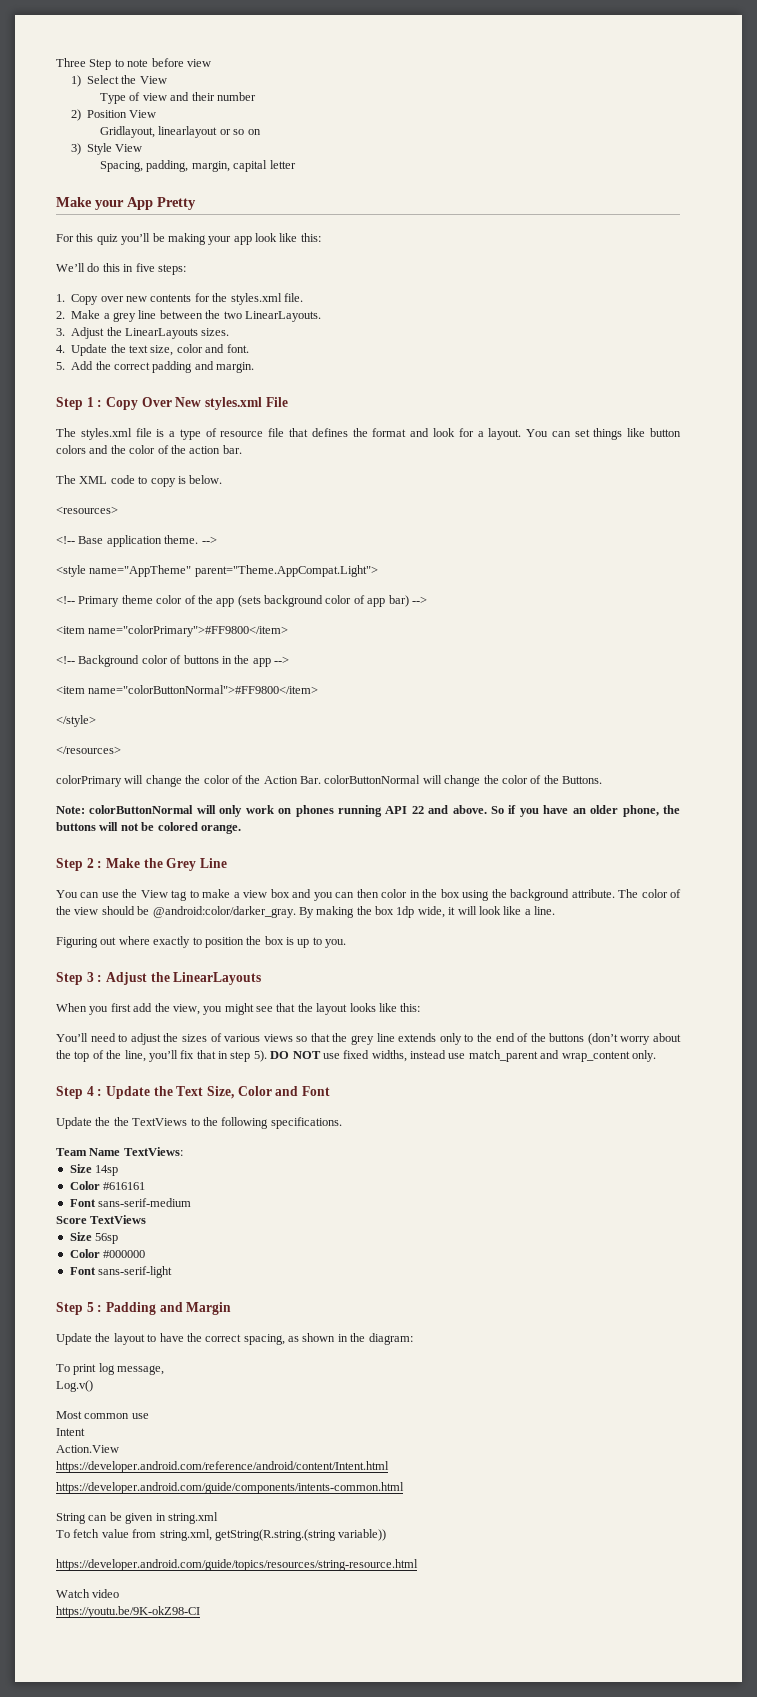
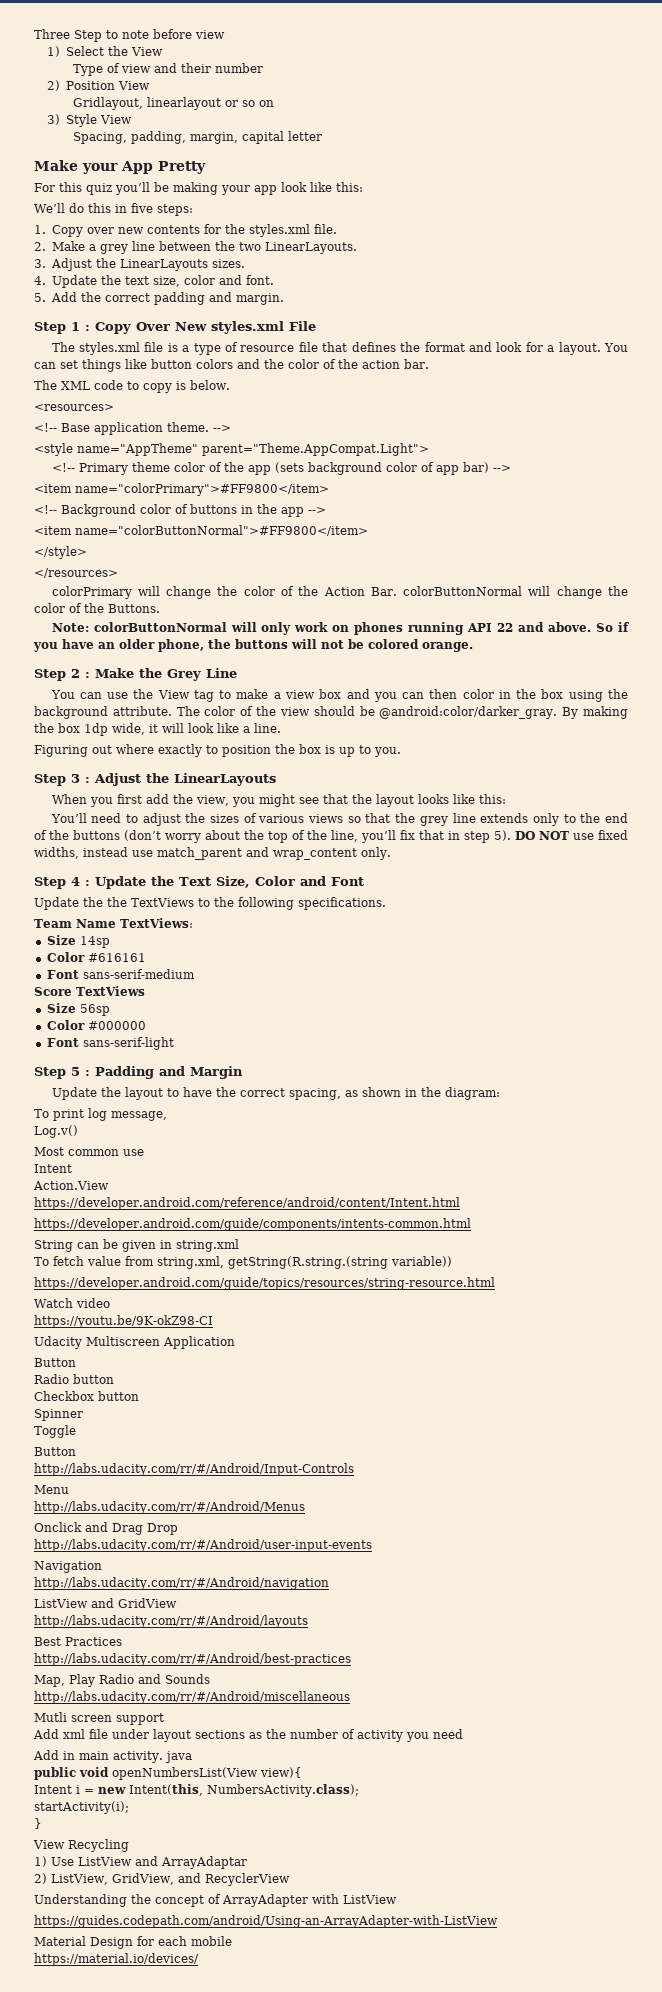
+ Udacity Multiscreen Application
+ Button
+ Radio button
+ Checkbox button
+ Spinner
+ Toggle
+ Button
+ http://labs.udacity.com/rr/#/Android/Input-Controls
+ Menu
+ http://labs.udacity.com/rr/#/Android/Menus
+ Onclick and Drag Drop
+ http://labs.udacity.com/rr/#/Android/user-input-events
+ Navigation
+ http://labs.udacity.com/rr/#/Android/navigation
+ ListView and GridView
+ http://labs.udacity.com/rr/#/Android/layouts
+ Best Practices
+ http://labs.udacity.com/rr/#/Android/best-practices
+ Map, Play Radio and Sounds
+ http://labs.udacity.com/rr/#/Android/miscellaneous
+ Mutli screen support
+ Add xml file under layout sections as the number of activity you need
+ Add in main activity. java
+ public void openNumbersList(View view){
+ Intent i = new Intent(this, NumbersActivity.class);
+ startActivity(i);
+ }
+ View Recycling
+ 1) Use ListView and ArrayAdaptar
+ 2) ListView, GridView, and RecyclerView
+ Understanding the concept of ArrayAdapter with ListView
+ https://guides.codepath.com/android/Using-an-ArrayAdapter-with-ListView
+ Material Design for each mobile
+ https://material.io/devices/

